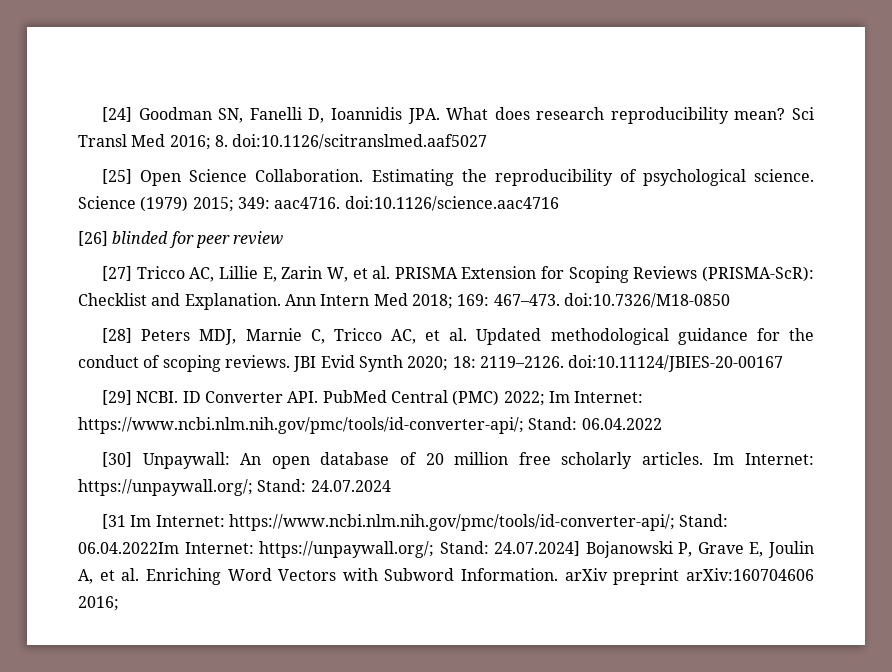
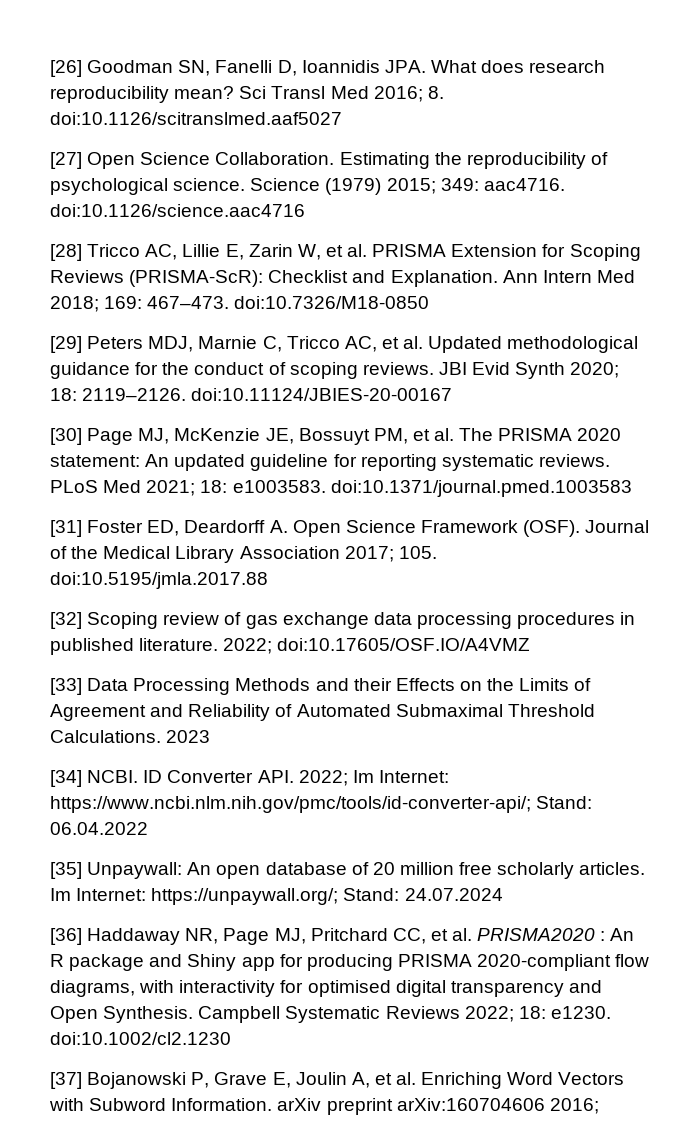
- [24] Goodman SN, Fanelli D, Ioannidis JPA. What does research reproducibility mean?
+ [26] Goodman SN, Fanelli D, Ioannidis JPA. What does research reproducibility mean?
- [25] Open Science Collaboration.
+ [27] Open Science Collaboration.
- [26] blinded for peer review
- [27] Tricco AC, Lillie E, Zarin W, et al. PRISMA Extension for Scoping Reviews (PRISMA-ScR): Checklist and Explanation.
+ [28] Tricco AC, Lillie E, Zarin W, et al. PRISMA Extension for Scoping Reviews (PRISMA-ScR): Checklist and Explanation.
- [28] Peters MDJ, Marnie C, Tricco AC, et al. Updated methodological guidance for the conduct of scoping reviews.
+ [29] Peters MDJ, Marnie C, Tricco AC, et al. Updated methodological guidance for the conduct of scoping reviews.
- [29] NCBI.
+ [30] Page MJ, McKenzie JE, Bossuyt PM, et al. The PRISMA 2020 statement: An updated guideline for reporting systematic reviews. PLoS Med 2021; 18: e1003583. doi:10.1371/journal.pmed.1003583
+ [31] Foster ED, Deardorff A. Open Science Framework (OSF). Journal of the Medical Library Association 2017; 105. doi:10.5195/jmla.2017.88
+ [32] Scoping review of gas exchange data processing procedures in published literature. 2022; doi:10.17605/OSF.IO/A4VMZ
+ [33] Data Processing Methods and their Effects on the Limits of Agreement and Reliability of Automated Submaximal Threshold Calculations. 2023
+ [34] NCBI.
- ID Converter API. PubMed Central (PMC) 2022; Im Internet: https://www.ncbi.nlm.nih.gov/pmc/tools/id-converter-api/; Stand: 06.04.2022
+ ID Converter API. 2022; Im Internet: https://www.ncbi.nlm.nih.gov/pmc/tools/id-converter-api/; Stand: 06.04.2022
- [30] Unpaywall: An open database of 20 million free scholarly articles.
+ [35] Unpaywall: An open database of 20 million free scholarly articles.
- [31 Im Internet: https://www.ncbi.nlm.nih.gov/pmc/tools/id-converter-api/; Stand: 06.04.2022Im Internet: https://unpaywall.org/; Stand: 24.07.2024] Bojanowski P, Grave E, Joulin A, et al. Enriching Word Vectors with Subword Information. arXiv preprint arXiv:160704606 2016;
+ [36] Haddaway NR, Page MJ, Pritchard CC, et al. PRISMA2020 : An R package and Shiny app for producing PRISMA 2020-compliant flow diagrams, with interactivity for optimised digital transparency and Open Synthesis. Campbell Systematic Reviews 2022; 18: e1230. doi:10.1002/cl2.1230
+ [37] Bojanowski P, Grave E, Joulin A, et al. Enriching Word Vectors with Subword Information. arXiv preprint arXiv:160704606 2016;

